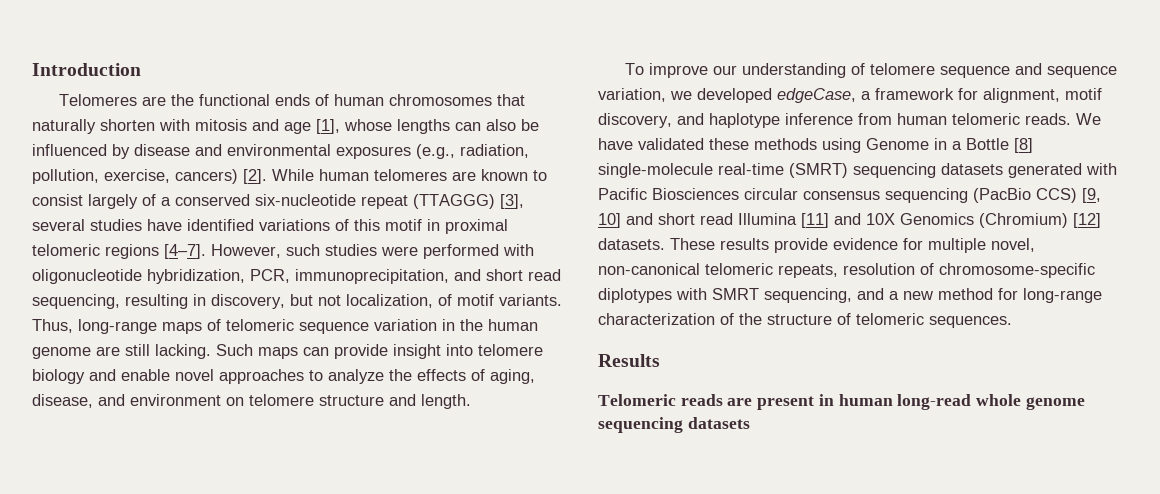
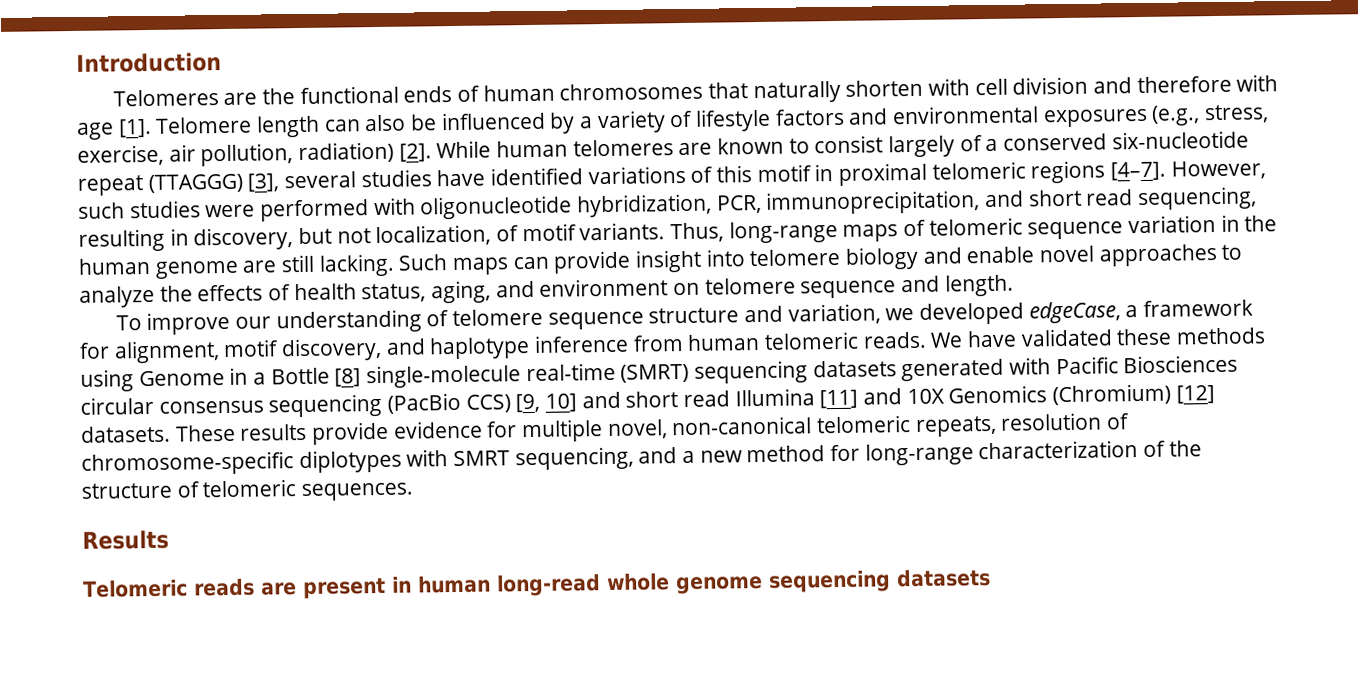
- Telomeres are the functional ends of human chromosomes that naturally shorten with mitosis and age [1], whose lengths can also be influenced by disease and environmental exposures (e.g., radiation, pollution, exercise, cancers) [2].
+ Telomeres are the functional ends of human chromosomes that naturally shorten with cell division and therefore with age [1]. Telomere length can also be influenced by a variety of lifestyle factors and environmental exposures (e.g., stress, exercise, air pollution, radiation) [2].
- Such maps can provide insight into telomere biology and enable novel approaches to analyze the effects of aging, disease, and environment on telomere structure and length.
+ Such maps can provide insight into telomere biology and enable novel approaches to analyze the effects of health status, aging, and environment on telomere sequence and length.
- To improve our understanding of telomere sequence and sequence variation, we developed edgeCase, a framework for alignment, motif discovery, and haplotype inference from human telomeric reads.
+ To improve our understanding of telomere sequence structure and variation, we developed edgeCase, a framework for alignment, motif discovery, and haplotype inference from human telomeric reads.

